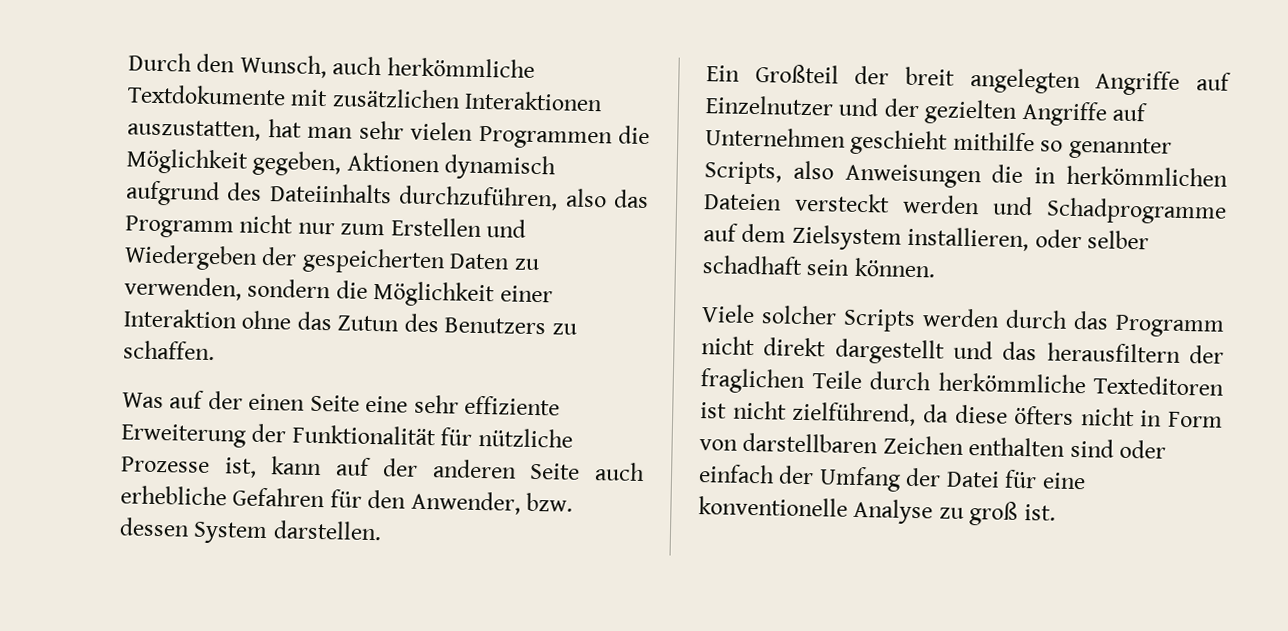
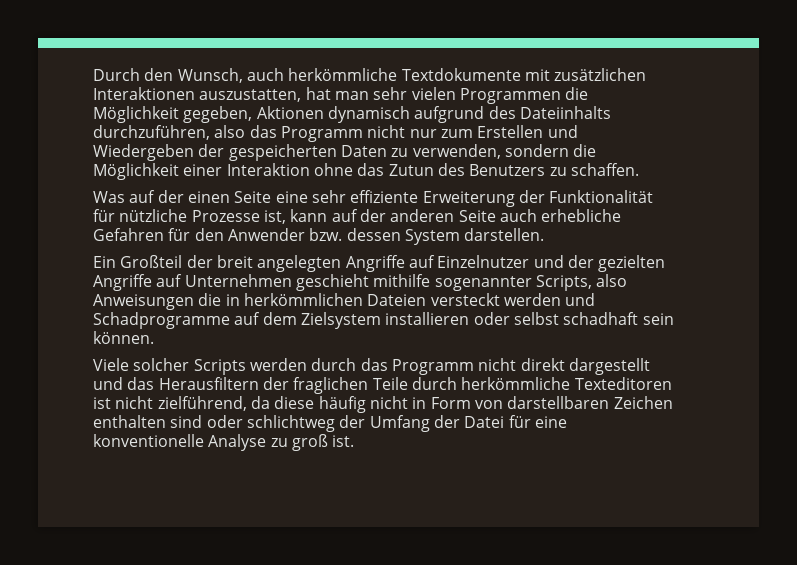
- Was auf der einen Seite eine sehr effiziente Erweiterung der Funktionalität für nützliche Prozesse ist, kann auf der anderen Seite auch erhebliche Gefahren für den Anwender, bzw. dessen System darstellen.
+ Was auf der einen Seite eine sehr effiziente Erweiterung der Funktionalität für nützliche Prozesse ist, kann auf der anderen Seite auch erhebliche Gefahren für den Anwender bzw. dessen System darstellen.
- Ein Großteil der breit angelegten Angriffe auf Einzelnutzer und der gezielten Angriffe auf Unternehmen geschieht mithilfe so genannter Scripts, also Anweisungen die in herkömmlichen Dateien versteckt werden und Schadprogramme auf dem Zielsystem installieren, oder selber schadhaft sein können.
+ Ein Großteil der breit angelegten Angriffe auf Einzelnutzer und der gezielten Angriffe auf Unternehmen geschieht mithilfe sogenannter Scripts, also Anweisungen die in herkömmlichen Dateien versteckt werden und Schadprogramme auf dem Zielsystem installieren oder selbst schadhaft sein können.
- Viele solcher Scripts werden durch das Programm nicht direkt dargestellt und das herausfiltern der fraglichen Teile durch herkömmliche Texteditoren ist nicht zielführend, da diese öfters nicht in Form von darstellbaren Zeichen enthalten sind oder einfach der Umfang der Datei für eine konventionelle Analyse zu groß ist.
+ Viele solcher Scripts werden durch das Programm nicht direkt dargestellt und das Herausfiltern der fraglichen Teile durch herkömmliche Texteditoren ist nicht zielführend, da diese häufig nicht in Form von darstellbaren Zeichen enthalten sind oder schlichtweg der Umfang der Datei für eine konventionelle Analyse zu groß ist.

